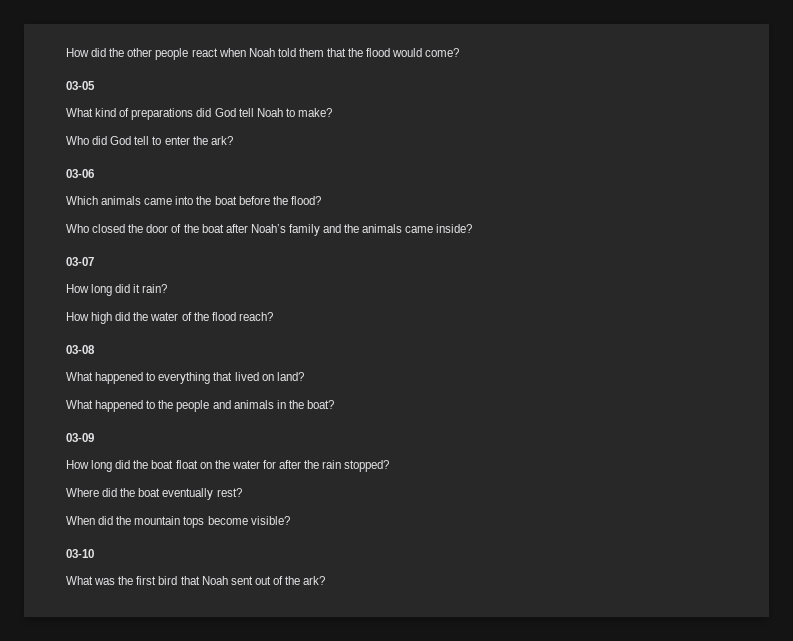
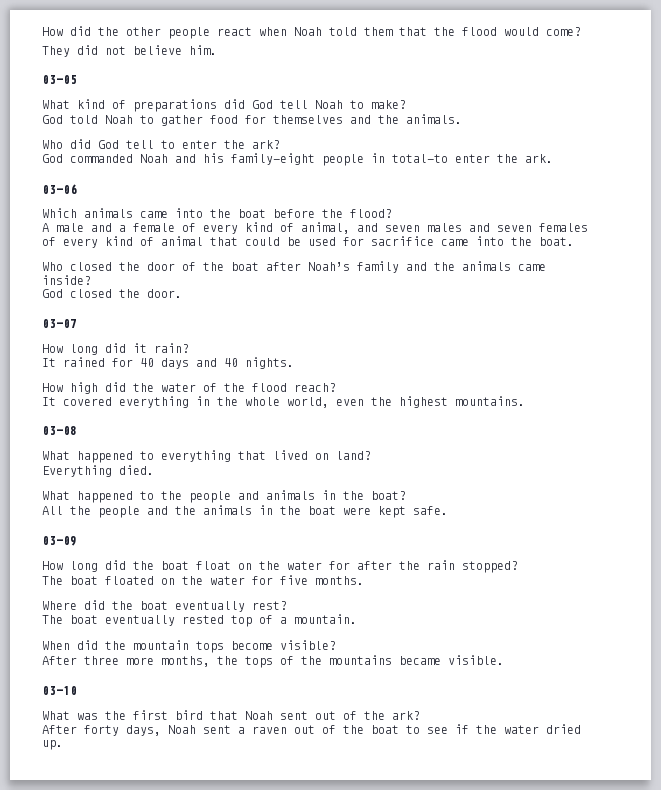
+ They did not believe him.
+ God told Noah to gather food for themselves and the animals.
+ God commanded Noah and his family—eight people in total—to enter the ark.
+ A male and a female of every kind of animal, and seven males and seven females of every kind of animal that could be used for sacrifice came into the boat.
+ God closed the door.
+ It rained for 40 days and 40 nights.
+ It covered everything in the whole world, even the highest mountains.
+ Everything died.
+ All the people and the animals in the boat were kept safe.
+ The boat floated on the water for five months.
+ The boat eventually rested top of a mountain.
+ After three more months, the tops of the mountains became visible.
+ After forty days, Noah sent a raven out of the boat to see if the water dried up.

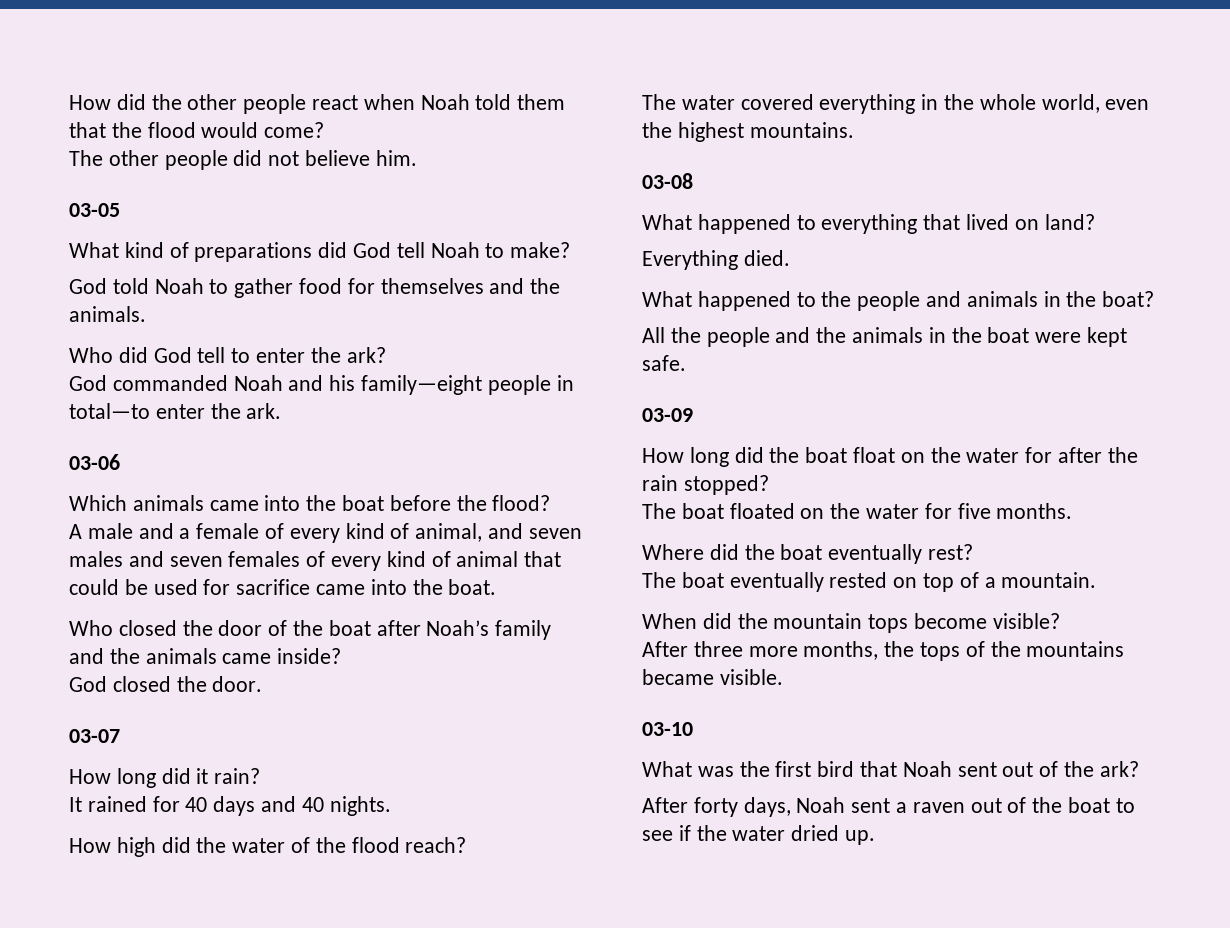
- They did not believe him.
+ The other people did not believe him.
- It covered everything in the whole world, even the highest mountains.
+ The water covered everything in the whole world, even the highest mountains.
- The boat eventually rested top of a mountain.
+ The boat eventually rested on top of a mountain.

